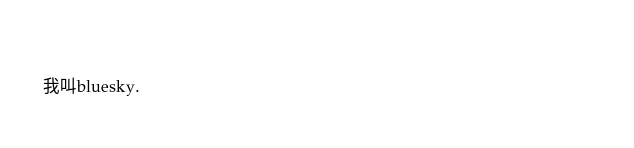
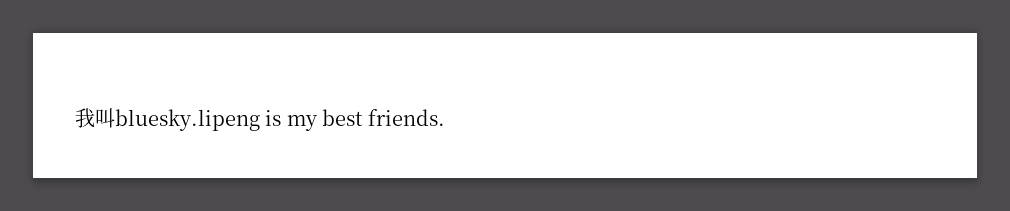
- 我叫bluesky.
+ 我叫bluesky.lipeng is my best friends.

